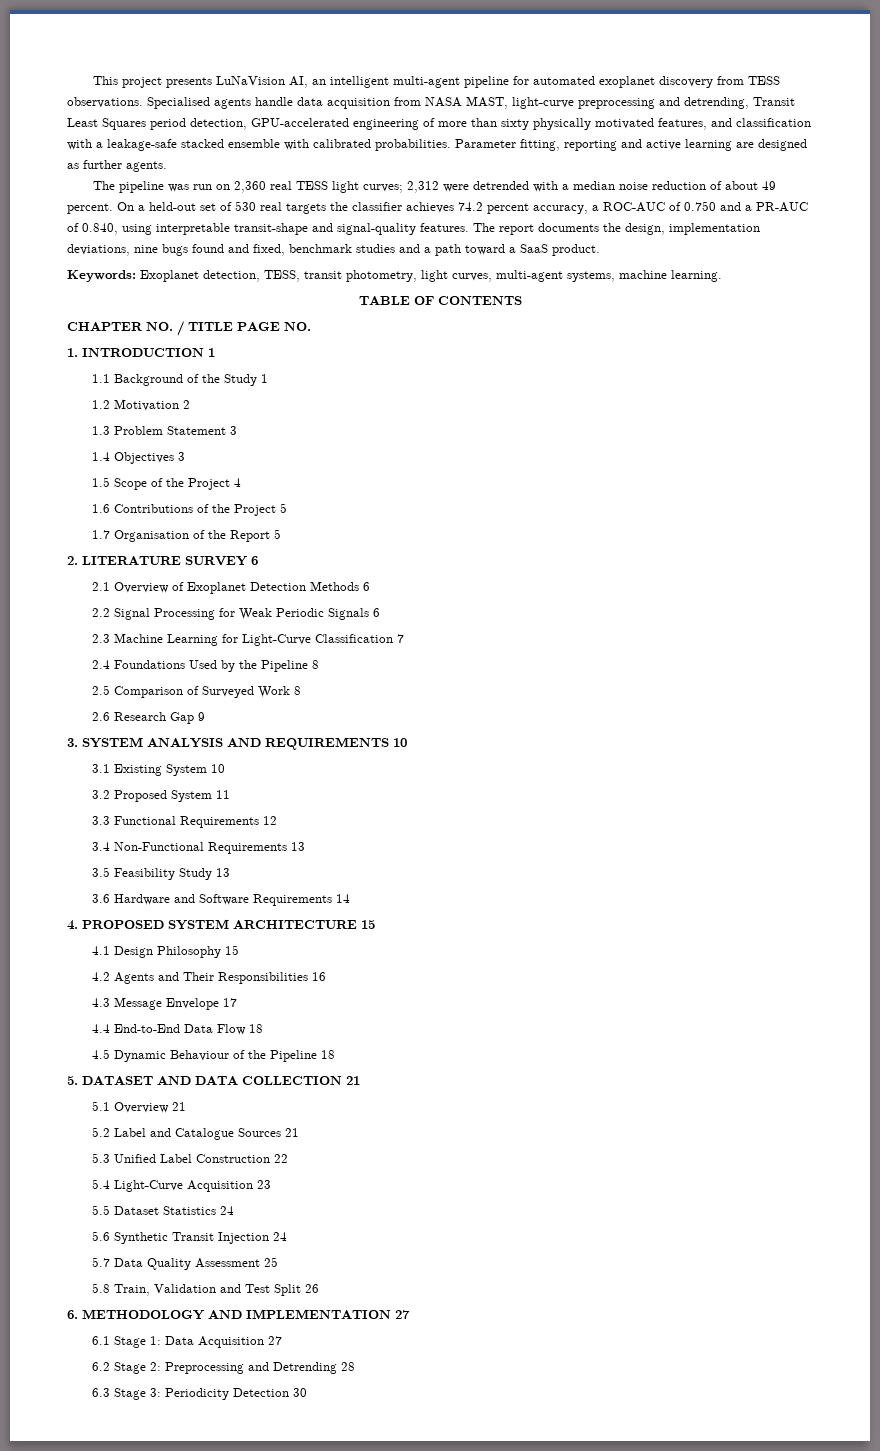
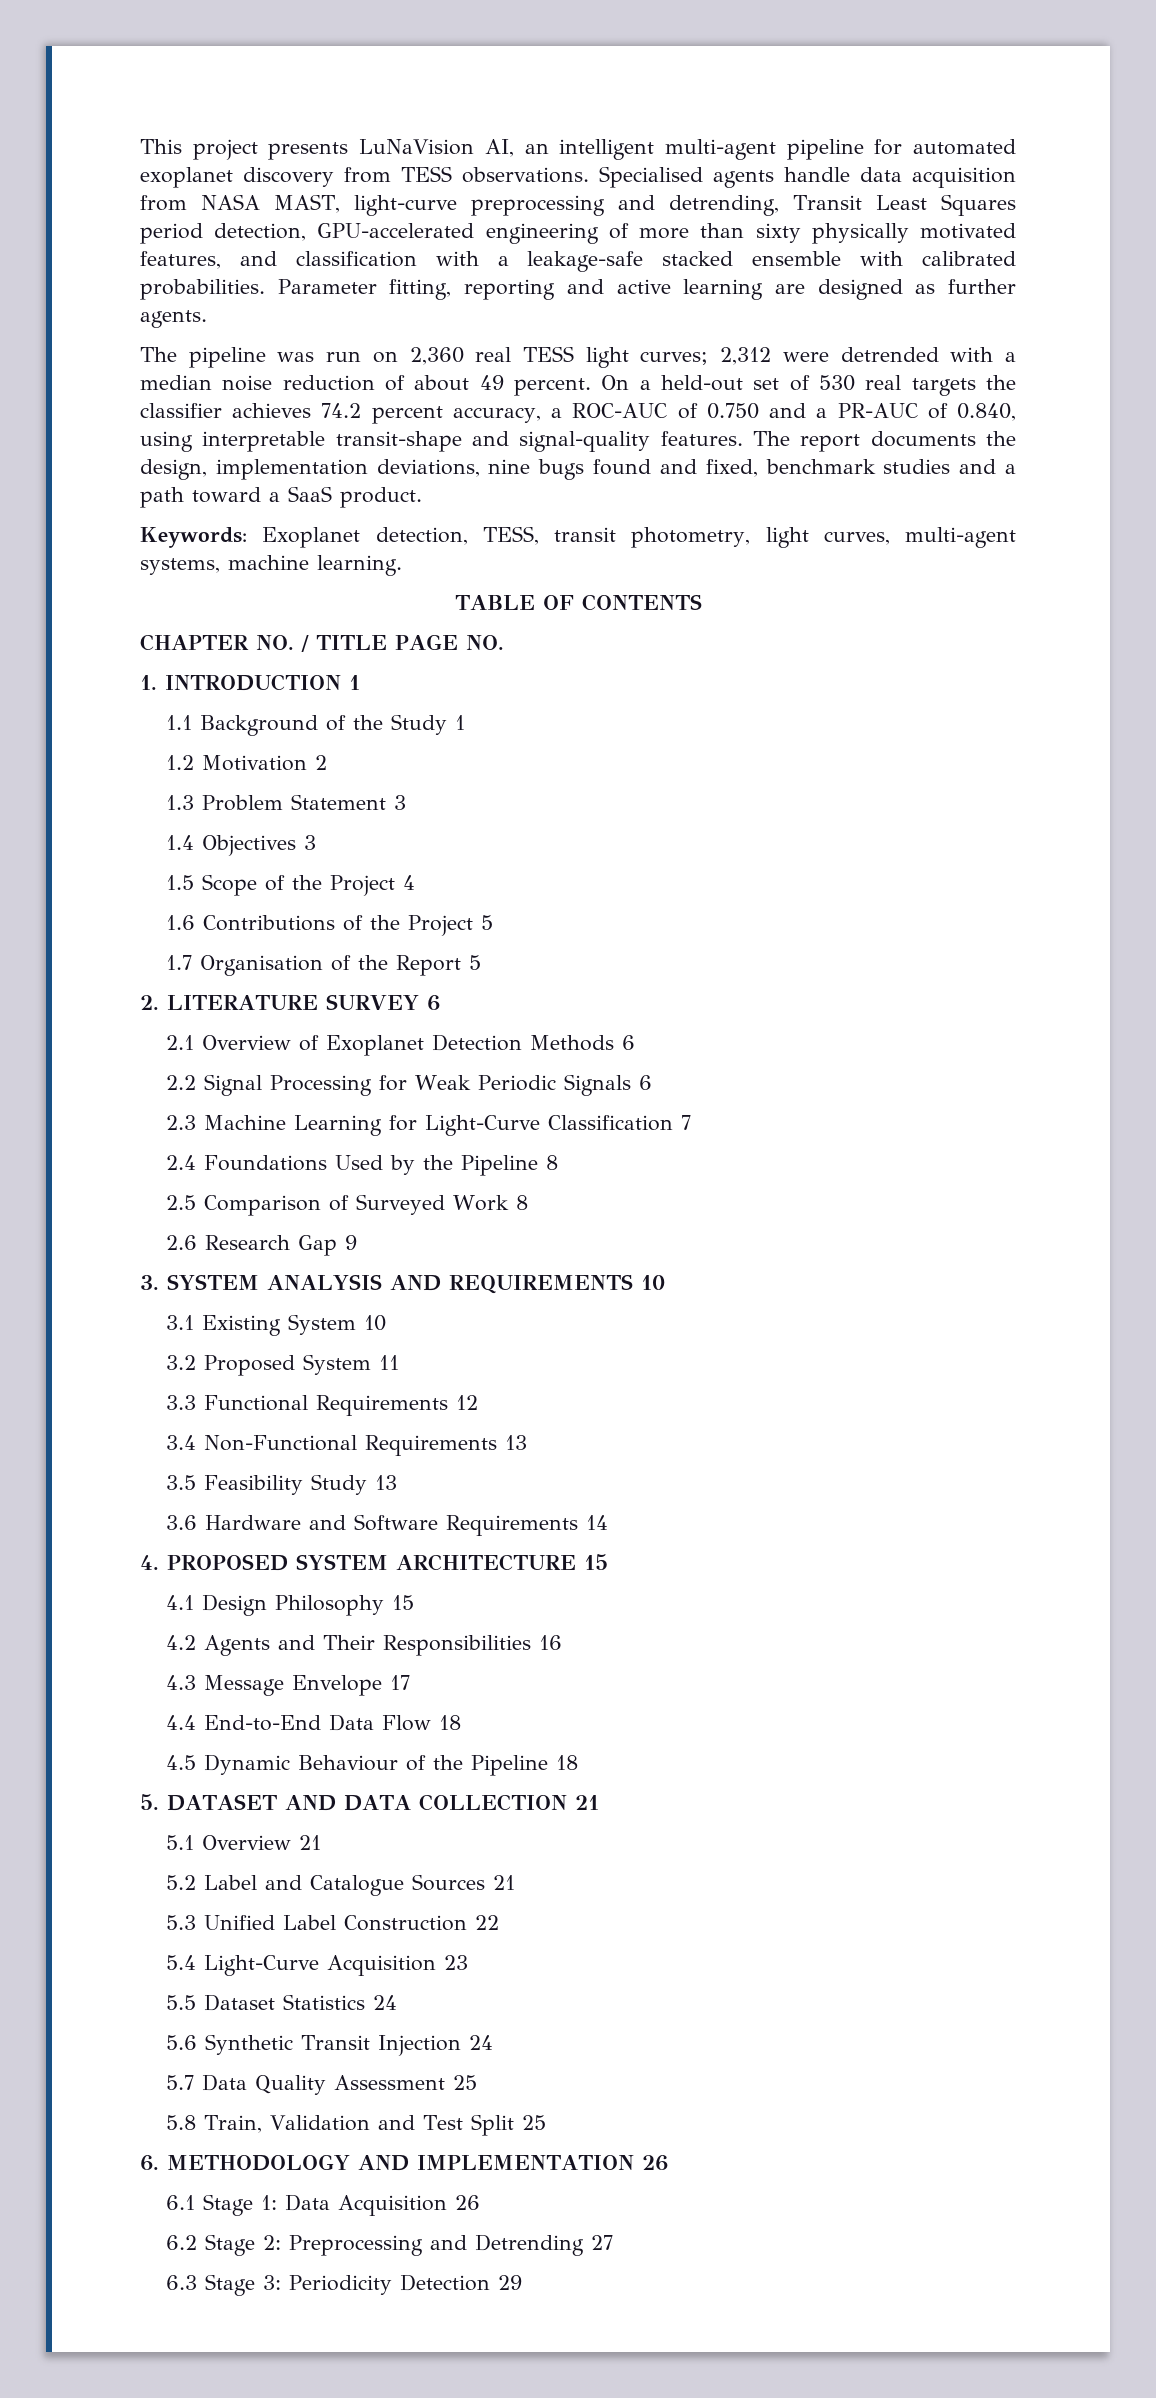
- 5.8 Train, Validation and Test Split 26
+ 5.8 Train, Validation and Test Split 25
- 6. METHODOLOGY AND IMPLEMENTATION 27
+ 6. METHODOLOGY AND IMPLEMENTATION 26
- 6.1 Stage 1: Data Acquisition 27
+ 6.1 Stage 1: Data Acquisition 26
- 6.2 Stage 2: Preprocessing and Detrending 28
+ 6.2 Stage 2: Preprocessing and Detrending 27
- 6.3 Stage 3: Periodicity Detection 30
+ 6.3 Stage 3: Periodicity Detection 29

